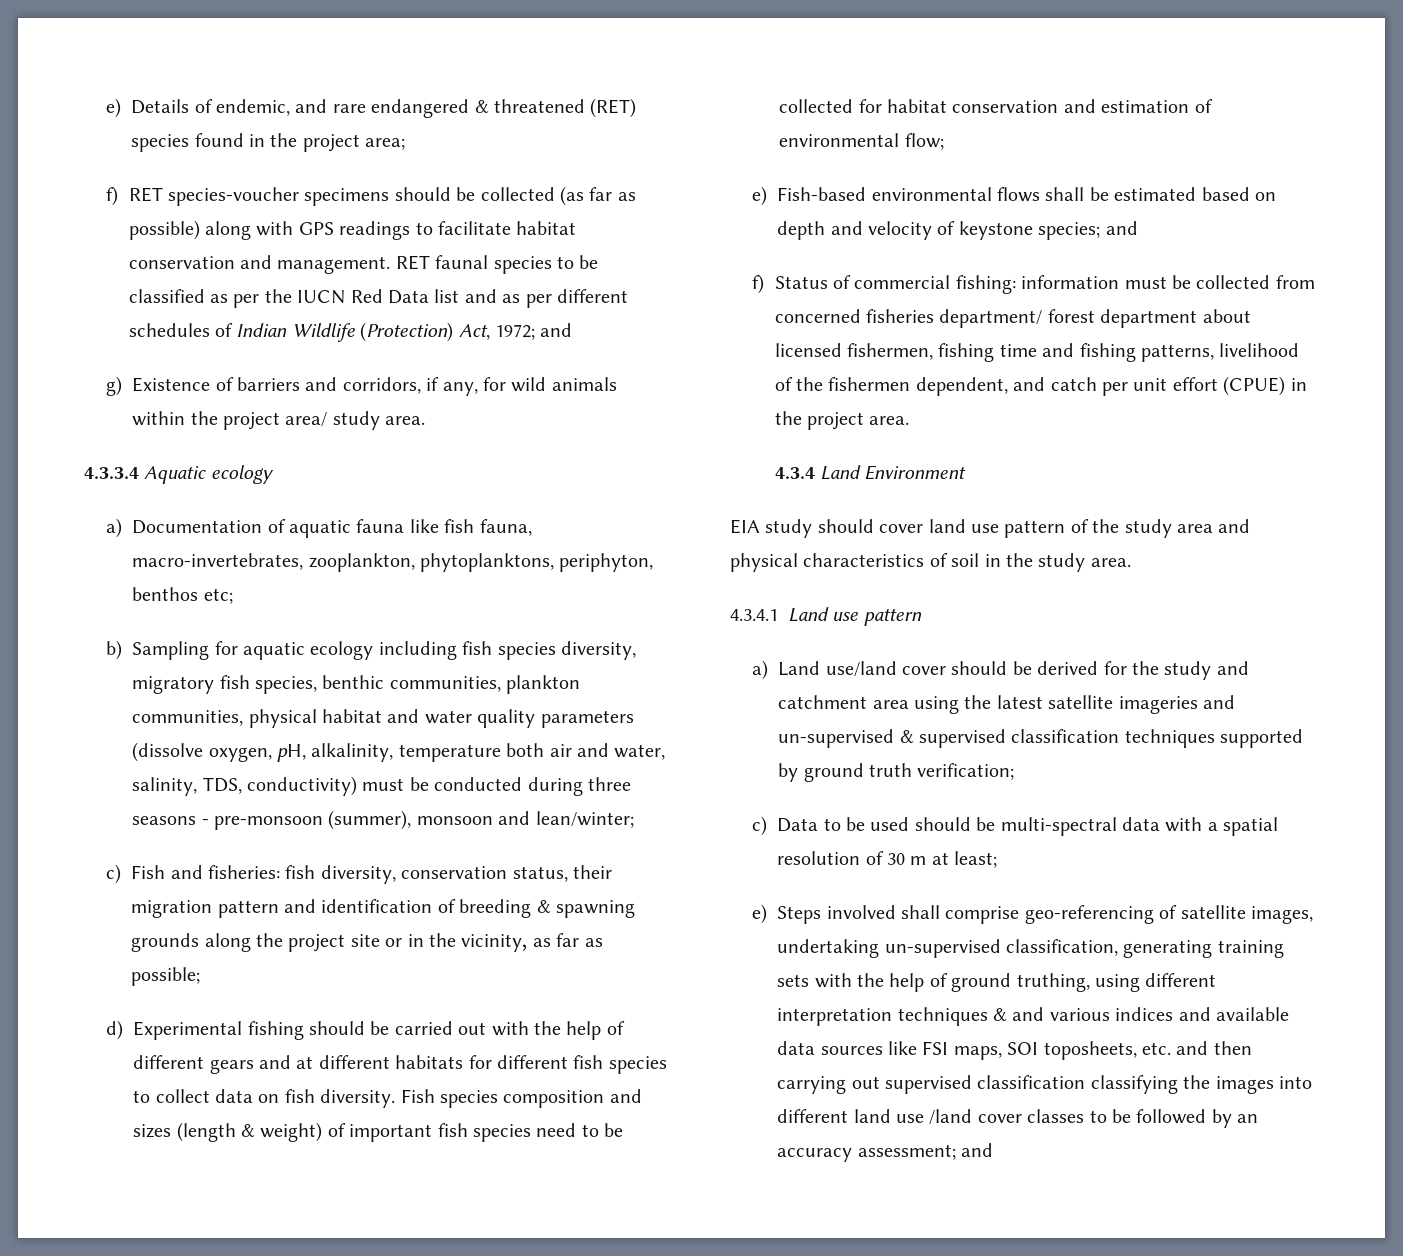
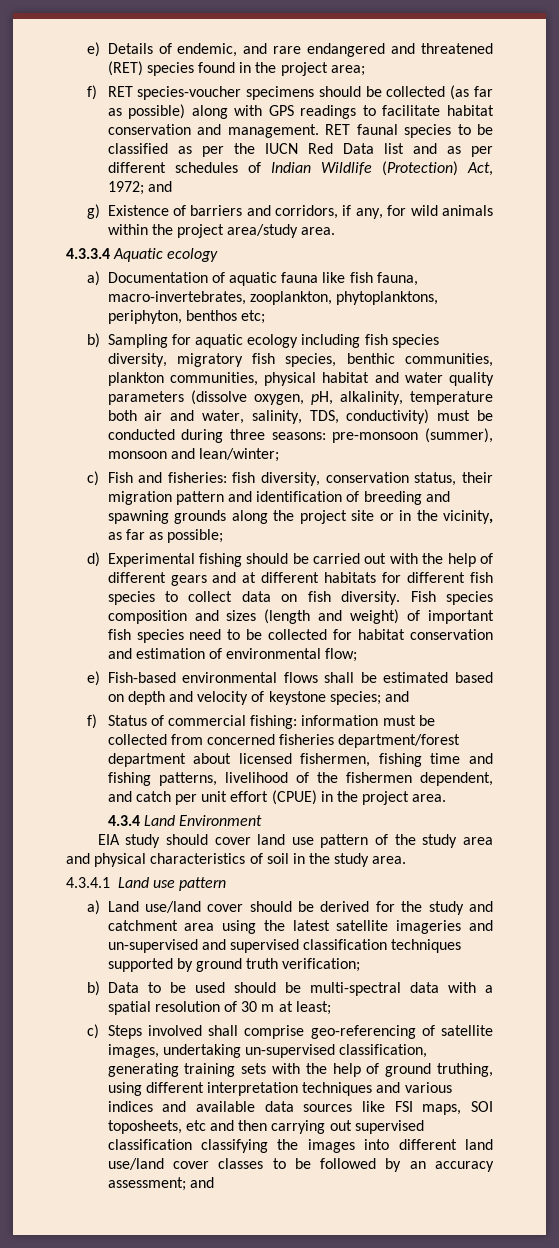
- e) Details of endemic, and rare endangered & threatened (RET) species found in the project area;
+ e) Details of endemic, and rare endangered and threatened (RET) species found in the project area;
- g) Existence of barriers and corridors, if any, for wild animals within the project area/ study area.
+ g) Existence of barriers and corridors, if any, for wild animals within the project area/study area.
- b) Sampling for aquatic ecology including fish species diversity, migratory fish species, benthic communities, plankton communities, physical habitat and water quality parameters (dissolve oxygen, pH, alkalinity, temperature both air and water, salinity, TDS, conductivity) must be conducted during three seasons - pre-monsoon (summer), monsoon and lean/winter;
+ b) Sampling for aquatic ecology including fish species diversity, migratory fish species, benthic communities, plankton communities, physical habitat and water quality parameters (dissolve oxygen, pH, alkalinity, temperature both air and water, salinity, TDS, conductivity) must be conducted during three seasons: pre-monsoon (summer), monsoon and lean/winter;
- c) Fish and fisheries: fish diversity, conservation status, their migration pattern and identification of breeding & spawning grounds along the project site or in the vicinity, as far as possible;
+ c) Fish and fisheries: fish diversity, conservation status, their migration pattern and identification of breeding and spawning grounds along the project site or in the vicinity, as far as possible;
- Fish species composition and sizes (length & weight) of important fish species need to be collected for habitat conservation and estimation of environmental flow;
+ Fish species composition and sizes (length and weight) of important fish species need to be collected for habitat conservation and estimation of environmental flow;
- f) Status of commercial fishing: information must be collected from concerned fisheries department/ forest department about licensed fishermen, fishing time and fishing patterns, livelihood of the fishermen dependent, and catch per unit effort (CPUE) in the project area.
+ f) Status of commercial fishing: information must be collected from concerned fisheries department/forest department about licensed fishermen, fishing time and fishing patterns, livelihood of the fishermen dependent, and catch per unit effort (CPUE) in the project area.
- a) Land use/land cover should be derived for the study and catchment area using the latest satellite imageries and un-supervised & supervised classification techniques supported by ground truth verification;
+ a) Land use/land cover should be derived for the study and catchment area using the latest satellite imageries and un-supervised and supervised classification techniques supported by ground truth verification;
- c) Data to be used should be multi-spectral data with a spatial resolution of 30 m at least;
+ b) Data to be used should be multi-spectral data with a spatial resolution of 30 m at least;
- e) Steps involved shall comprise geo-referencing of satellite images, undertaking un-supervised classification, generating training sets with the help of ground truthing, using different interpretation techniques & and various indices and available data sources like FSI maps, SOI toposheets, etc. and then carrying out supervised classification classifying the images into different land use /land cover classes to be followed by an accuracy assessment; and
+ c) Steps involved shall comprise geo-referencing of satellite images, undertaking un-supervised classification, generating training sets with the help of ground truthing, using different interpretation techniques and various indices and available data sources like FSI maps, SOI toposheets, etc and then carrying out supervised classification classifying the images into different land use/land cover classes to be followed by an accuracy assessment; and

